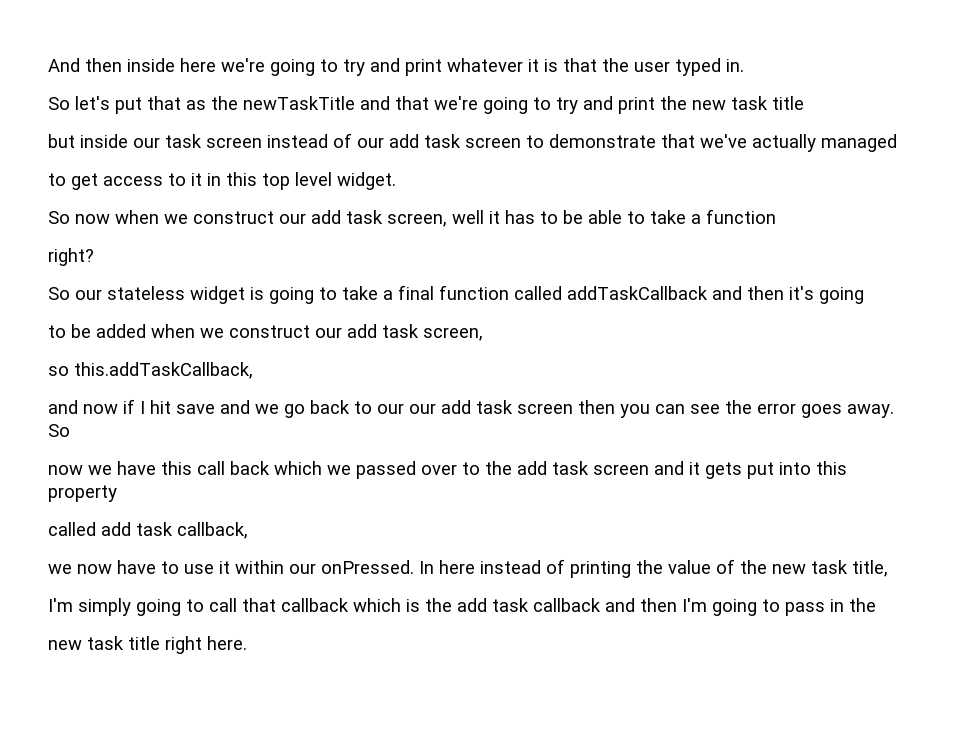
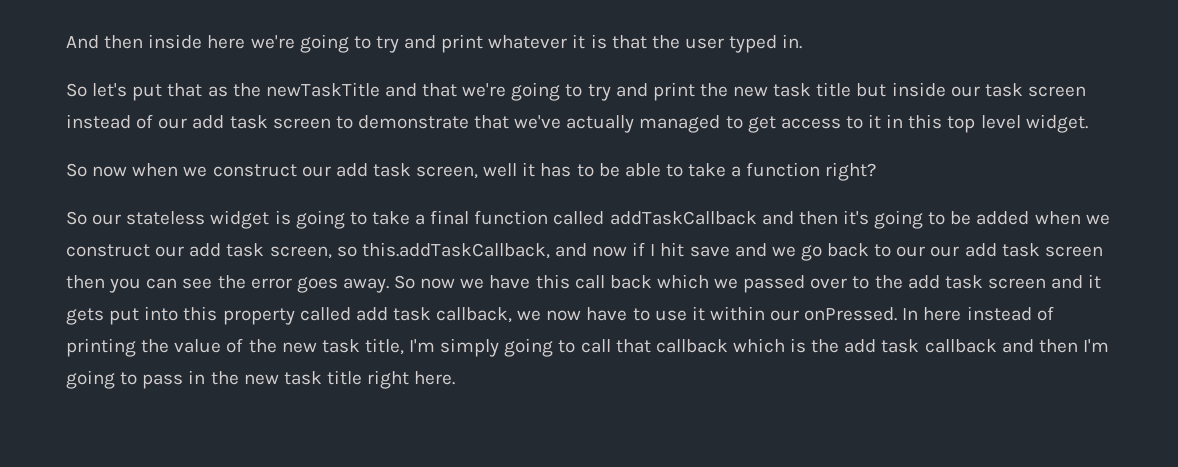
- So let's put that as the newTaskTitle and that we're going to try and print the new task title
- but inside our task screen instead of our add task screen to demonstrate that we've actually managed
- to get access to it in this top level widget.
+ So let's put that as the newTaskTitle and that we're going to try and print the new task title but inside our task screen instead of our add task screen to demonstrate that we've actually managed to get access to it in this top level widget.
- So now when we construct our add task screen, well it has to be able to take a function
- right?
+ So now when we construct our add task screen, well it has to be able to take a function right?
- So our stateless widget is going to take a final function called addTaskCallback and then it's going
- to be added when we construct our add task screen,
- so this.addTaskCallback,
- and now if I hit save and we go back to our our add task screen then you can see the error goes away. So
- now we have this call back which we passed over to the add task screen and it gets put into this property
- called add task callback,
- we now have to use it within our onPressed.
+ So our stateless widget is going to take a final function called addTaskCallback and then it's going to be added when we construct our add task screen, so this.addTaskCallback, and now if I hit save and we go back to our our add task screen then you can see the error goes away. So now we have this call back which we passed over to the add task screen and it gets put into this property called add task callback, we now have to use it within our onPressed.
- In here instead of printing the value of the new task title,
- I'm simply going to call that callback which is the add task callback and then I'm going to pass in the
- new task title right here.
+ In here instead of printing the value of the new task title, I'm simply going to call that callback which is the add task callback and then I'm going to pass in the new task title right here.

